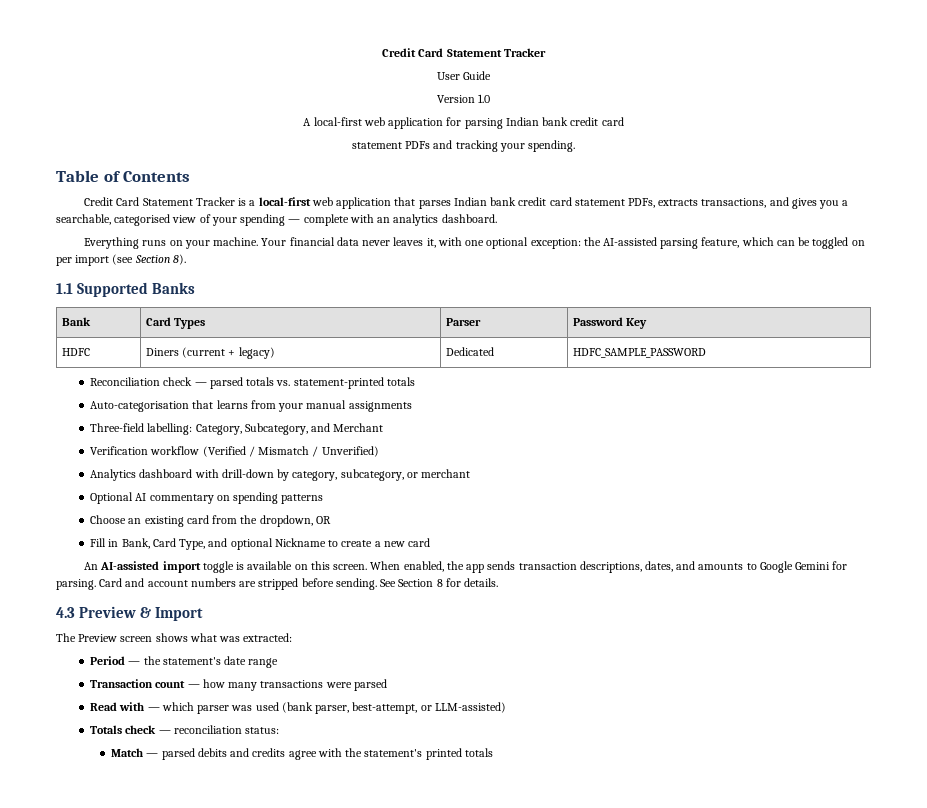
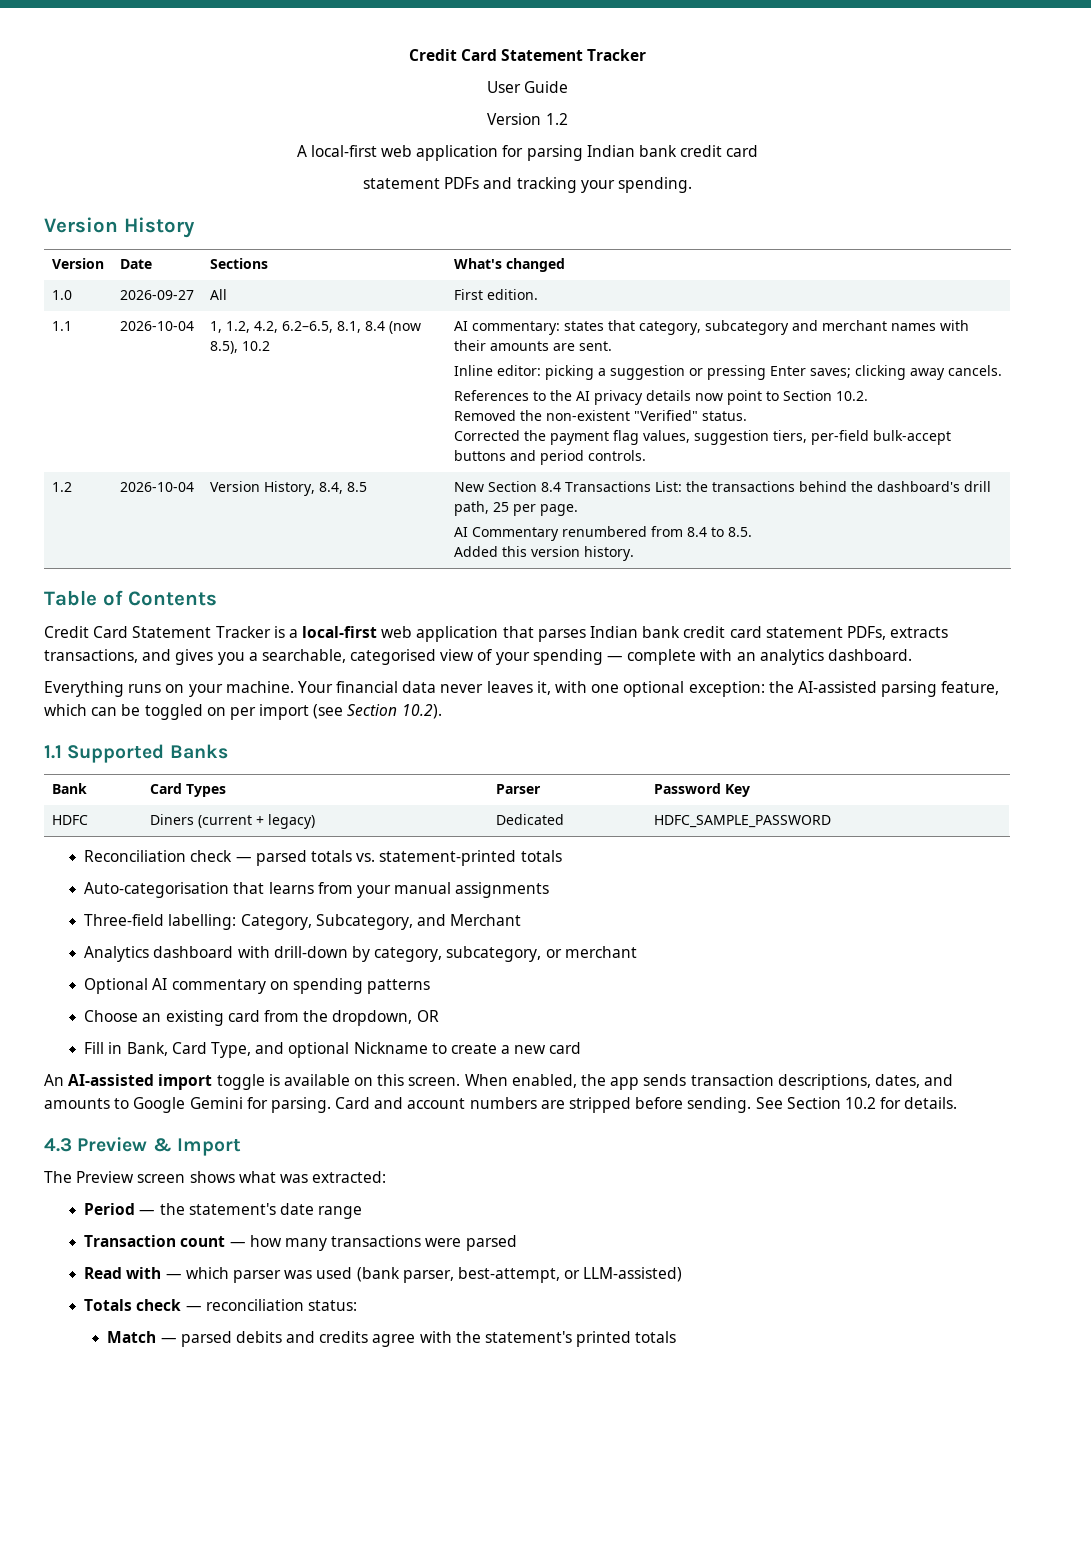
- Version 1.0
+ Version 1.2
+ Version History
+ Version | Date | Sections | What's changed
+ 1.0 | 2026-09-27 | All | First edition.
+ 1.1 | 2026-10-04 | 1, 1.2, 4.2, 6.2–6.5, 8.1, 8.4 (now 8.5), 10.2 | AI commentary: states that category, subcategory and merchant names with their amounts are sent.
+ Inline editor: picking a suggestion or pressing Enter saves; clicking away cancels.
+ References to the AI privacy details now point to Section 10.2.
+ Removed the non-existent "Verified" status.
+ Corrected the payment flag values, suggestion tiers, per-field bulk-accept buttons and period controls.
+ 1.2 | 2026-10-04 | Version History, 8.4, 8.5 | New Section 8.4 Transactions List: the transactions behind the dashboard's drill path, 25 per page.
+ AI Commentary renumbered from 8.4 to 8.5.
+ Added this version history.
- Your financial data never leaves it, with one optional exception: the AI-assisted parsing feature, which can be toggled on per import (see Section 8).
+ Your financial data never leaves it, with one optional exception: the AI-assisted parsing feature, which can be toggled on per import (see Section 10.2).
- Verification workflow (Verified / Mismatch / Unverified)
- See Section 8 for details.
+ See Section 10.2 for details.

